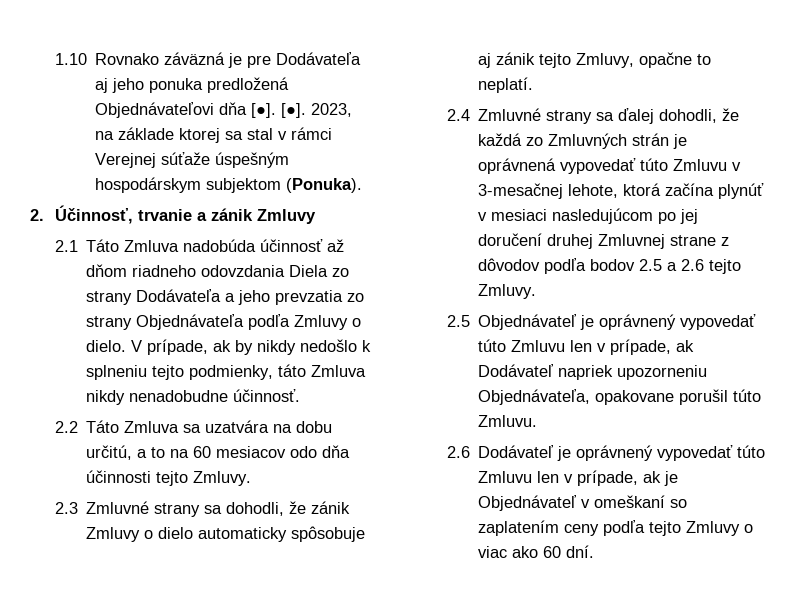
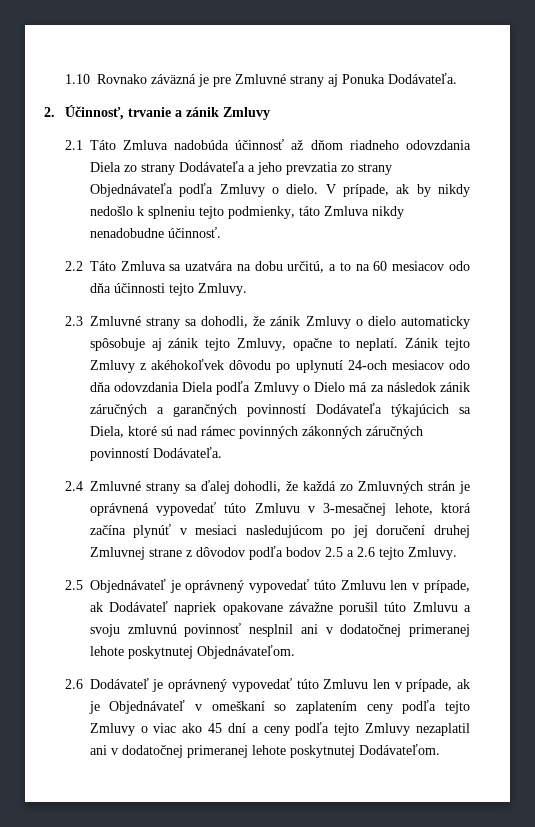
- 1.10 Rovnako záväzná je pre Dodávateľa aj jeho ponuka predložená Objednávateľovi dňa [●]. [●]. 2023, na základe ktorej sa stal v rámci Verejnej súťaže úspešným hospodárskym subjektom (Ponuka).
+ 1.10 Rovnako záväzná je pre Zmluvné strany aj Ponuka Dodávateľa.
+ Zánik tejto Zmluvy z akéhokoľvek dôvodu po uplynutí 24-och mesiacov odo dňa odovzdania Diela podľa Zmluvy o Dielo má za následok zánik záručných a garančných povinností Dodávateľa týkajúcich sa Diela, ktoré sú nad rámec povinných zákonných záručných povinností Dodávateľa.
- 2.5 Objednávateľ je oprávnený vypovedať túto Zmluvu len v prípade, ak Dodávateľ napriek upozorneniu Objednávateľa, opakovane porušil túto Zmluvu.
+ 2.5 Objednávateľ je oprávnený vypovedať túto Zmluvu len v prípade, ak Dodávateľ napriek opakovane závažne porušil túto Zmluvu a svoju zmluvnú povinnosť nesplnil ani v dodatočnej primeranej lehote poskytnutej Objednávateľom.
- 2.6 Dodávateľ je oprávnený vypovedať túto Zmluvu len v prípade, ak je Objednávateľ v omeškaní so zaplatením ceny podľa tejto Zmluvy o viac ako 60 dní.
+ 2.6 Dodávateľ je oprávnený vypovedať túto Zmluvu len v prípade, ak je Objednávateľ v omeškaní so zaplatením ceny podľa tejto Zmluvy o viac ako 45 dní a ceny podľa tejto Zmluvy nezaplatil ani v dodatočnej primeranej lehote poskytnutej Dodávateľom.

